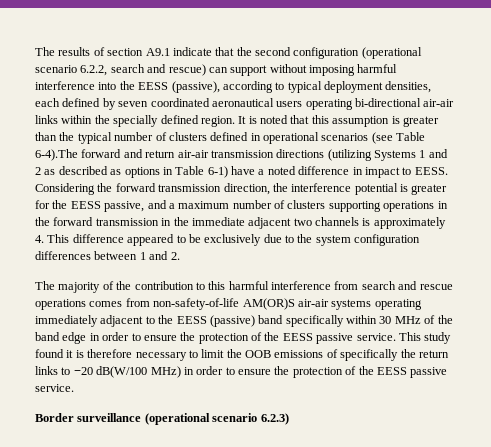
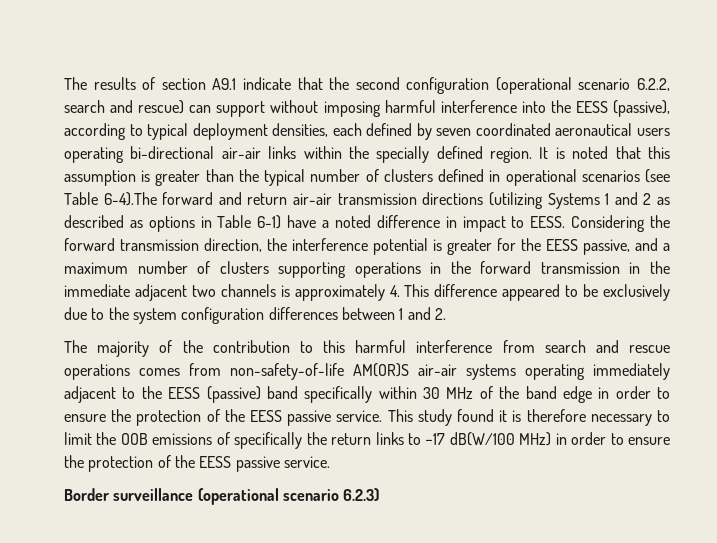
- This study found it is therefore necessary to limit the OOB emissions of specifically the return links to −20 dB(W/100 MHz) in order to ensure the protection of the EESS passive service.
+ This study found it is therefore necessary to limit the OOB emissions of specifically the return links to −17 dB(W/100 MHz) in order to ensure the protection of the EESS passive service.

